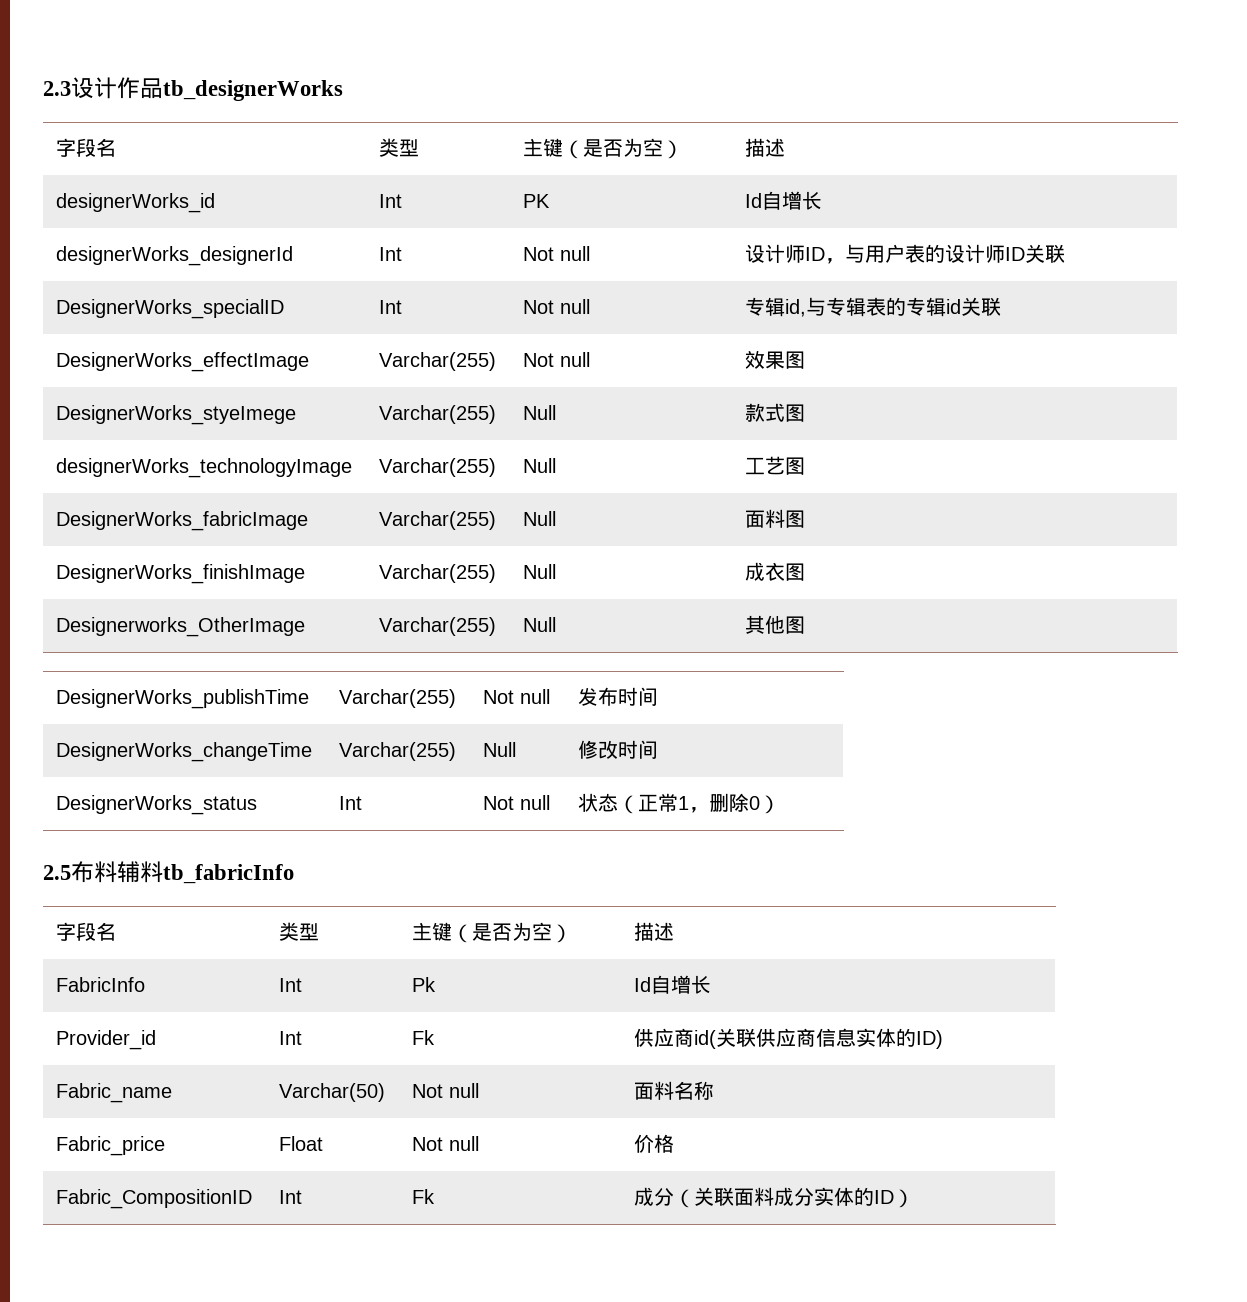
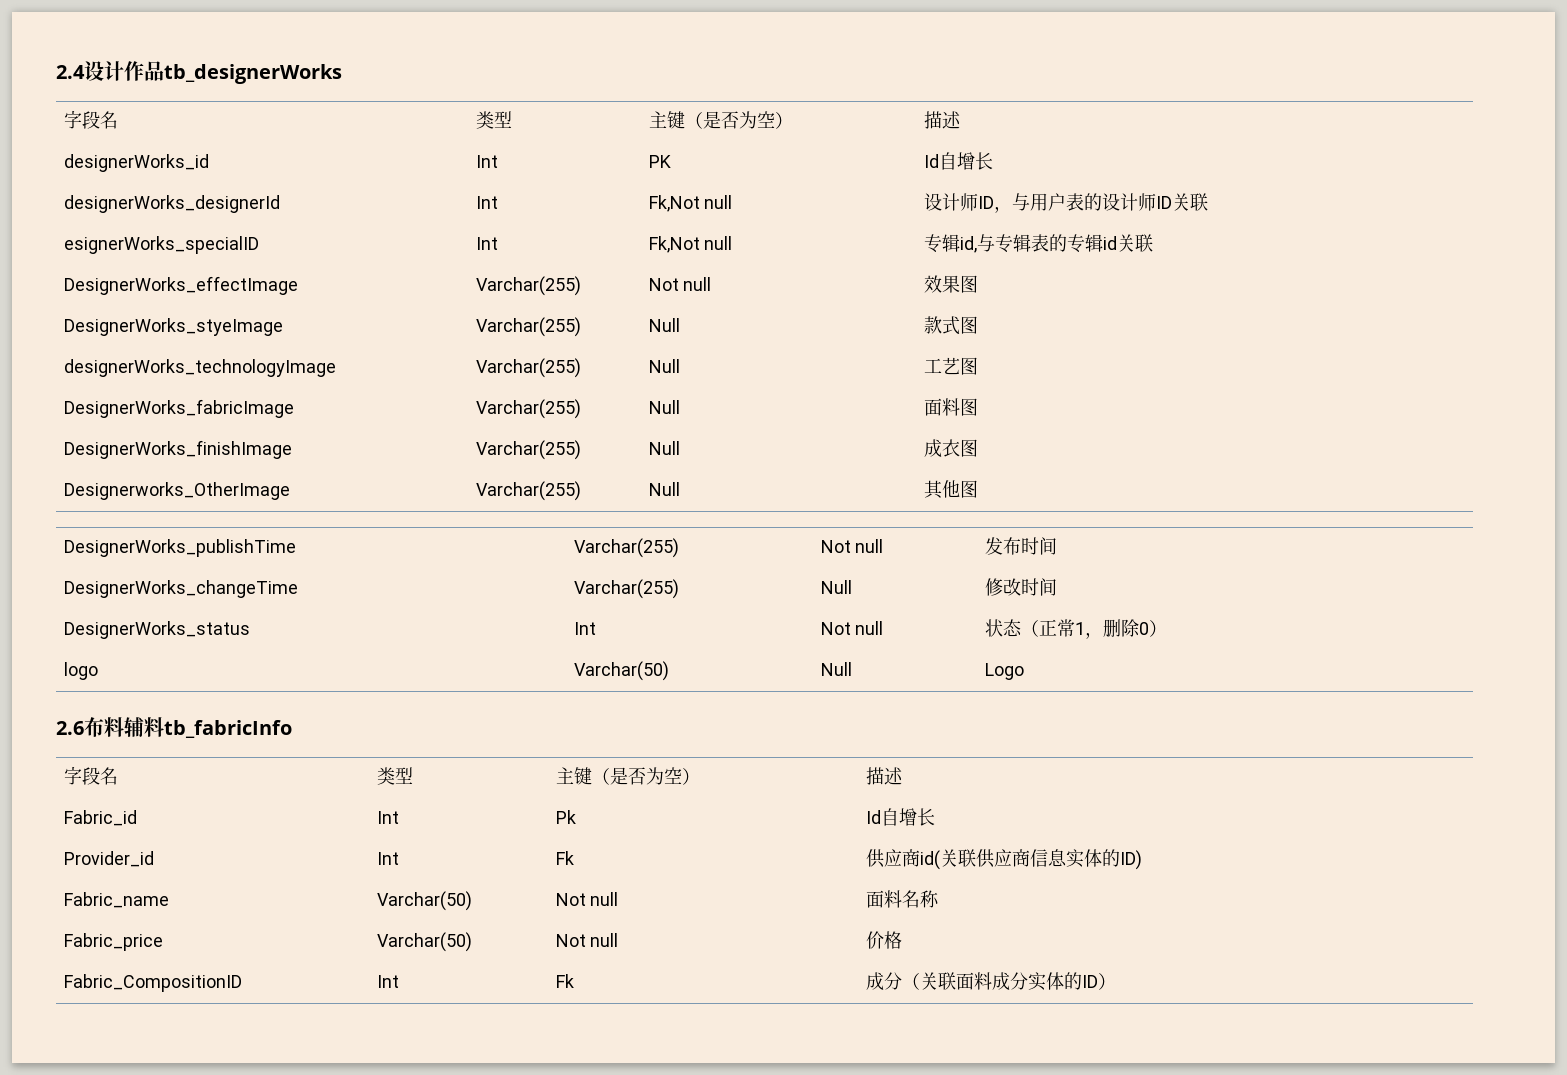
- 2.3设计作品tb_designerWorks
+ 2.4设计作品tb_designerWorks
- designerWorks_designerId | Int | Not null | 设计师ID，与用户表的设计师ID关联
+ designerWorks_designerId | Int | Fk,Not null | 设计师ID，与用户表的设计师ID关联
- DesignerWorks_specialID | Int | Not null | 专辑id,与专辑表的专辑id关联
+ esignerWorks_specialID | Int | Fk,Not null | 专辑id,与专辑表的专辑id关联
- DesignerWorks_styeImege | Varchar(255) | Null | 款式图
+ DesignerWorks_styeImage | Varchar(255) | Null | 款式图
- 2.5布料辅料tb_fabricInfo
+ logo | Varchar(50) | Null | Logo
+ 2.6布料辅料tb_fabricInfo
- FabricInfo | Int | Pk | Id自增长
+ Fabric_id | Int | Pk | Id自增长
- Fabric_price | Float | Not null | 价格
+ Fabric_price | Varchar(50) | Not null | 价格

